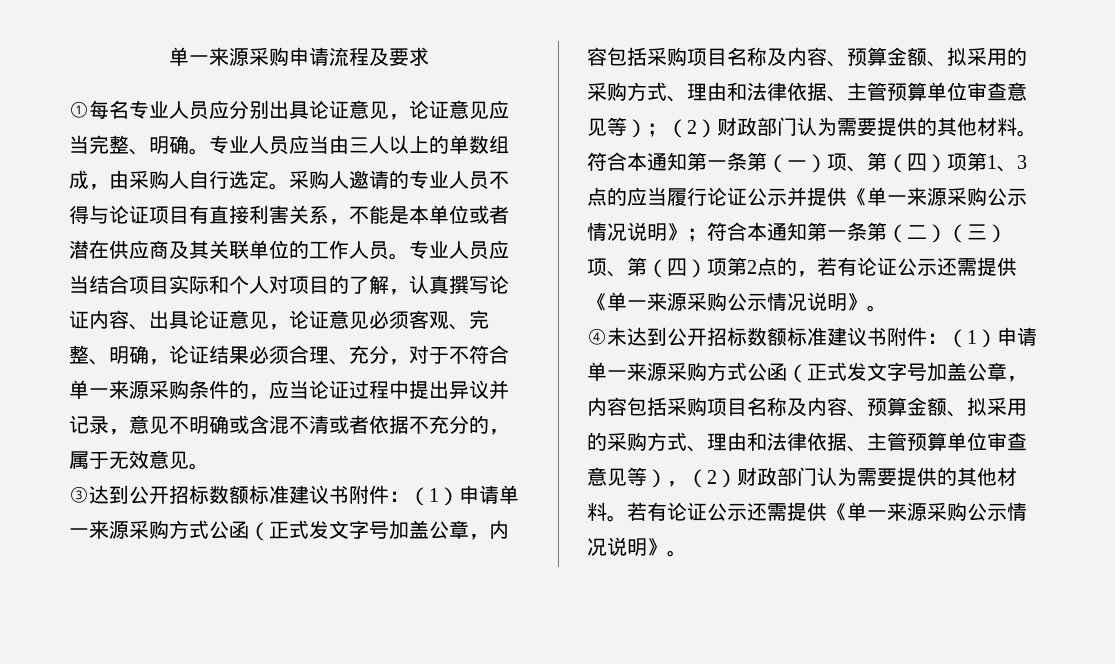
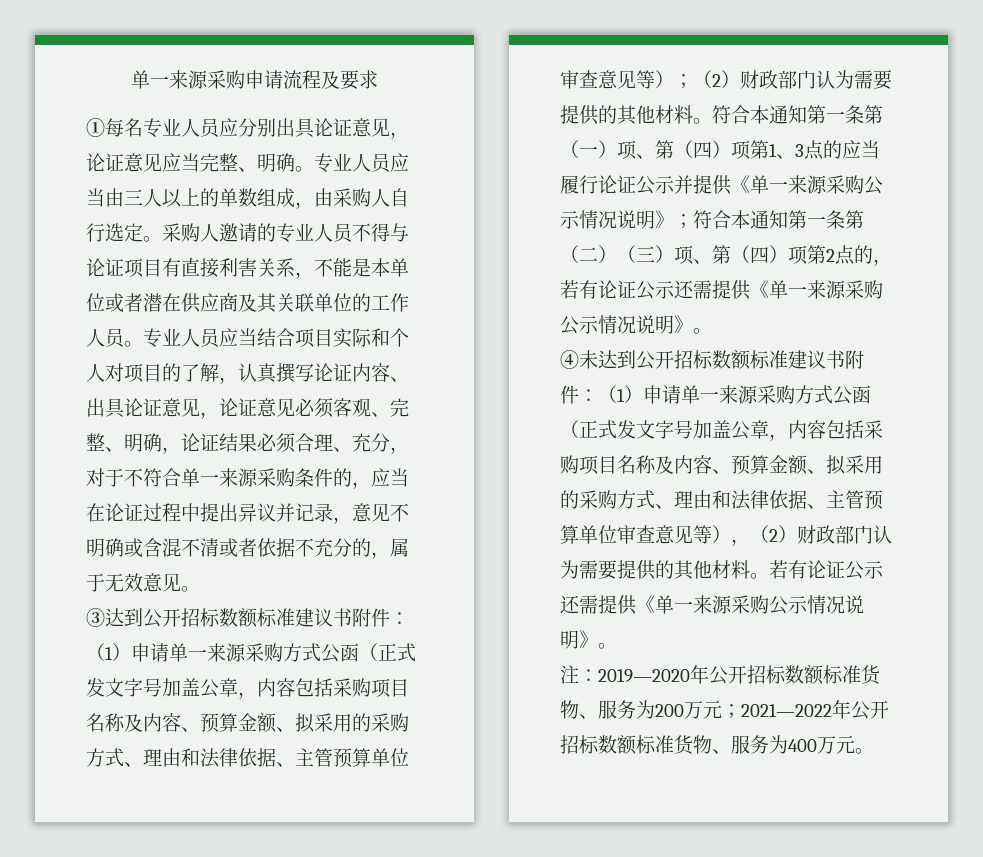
- 专业人员应当结合项目实际和个人对项目的了解，认真撰写论证内容、出具论证意见，论证意见必须客观、完整、明确，论证结果必须合理、充分，对于不符合单一来源采购条件的，应当论证过程中提出异议并记录，意见不明确或含混不清或者依据不充分的，属于无效意见。
+ 专业人员应当结合项目实际和个人对项目的了解，认真撰写论证内容、出具论证意见，论证意见必须客观、完整、明确，论证结果必须合理、充分，对于不符合单一来源采购条件的，应当在论证过程中提出异议并记录，意见不明确或含混不清或者依据不充分的，属于无效意见。
+ 注：2019—2020年公开招标数额标准货物、服务为200万元；2021—2022年公开招标数额标准货物、服务为400万元。

